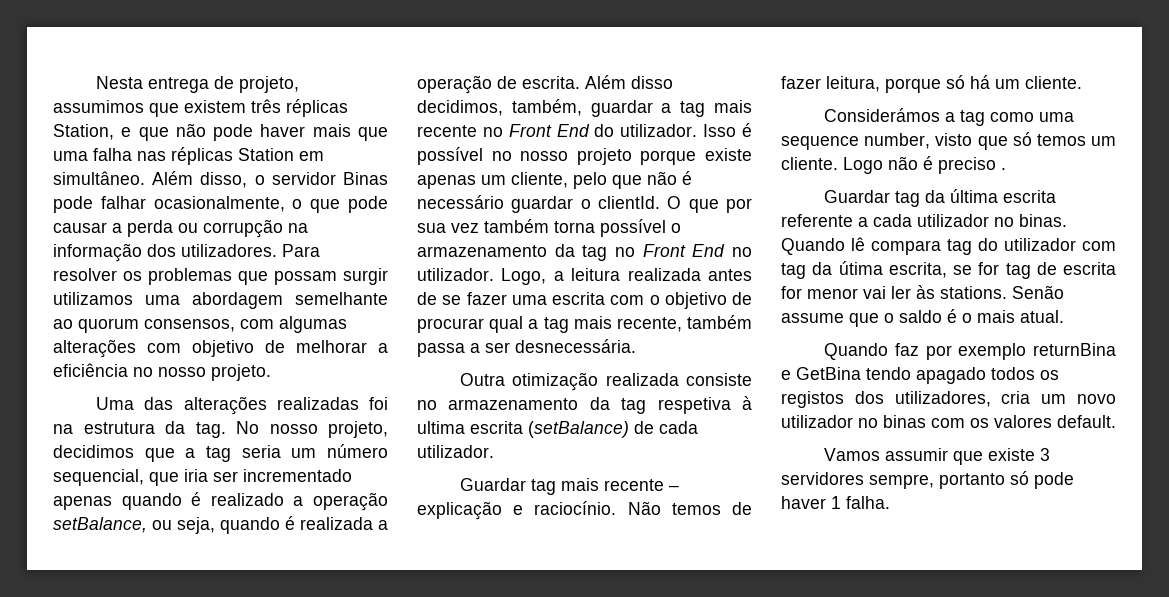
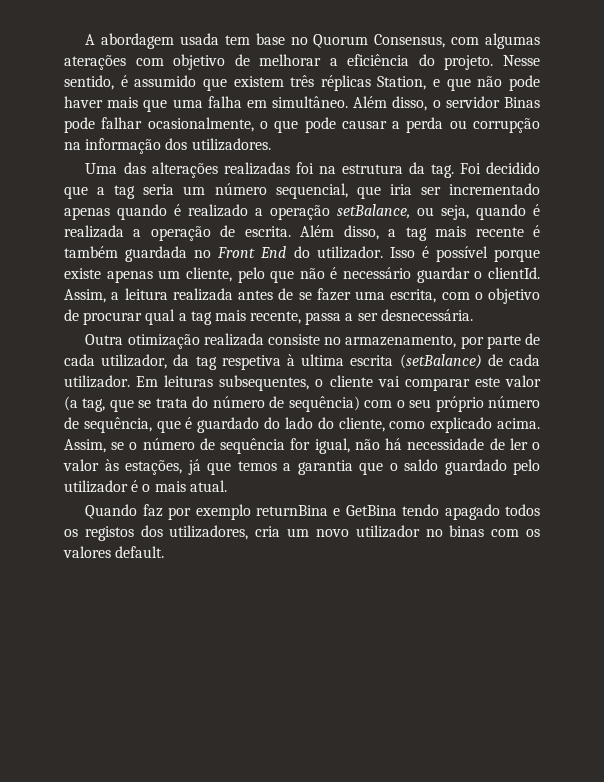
- Nesta entrega de projeto, assumimos que existem três réplicas Station, e que não pode haver mais que uma falha nas réplicas Station em simultâneo.
+ A abordagem usada tem base no Quorum Consensus, com algumas aterações com objetivo de melhorar a eficiência do projeto. Nesse sentido, é assumido que existem três réplicas Station, e que não pode haver mais que uma falha em simultâneo.
- Para resolver os problemas que possam surgir utilizamos uma abordagem semelhante ao quorum consensos, com algumas alterações com objetivo de melhorar a eficiência no nosso projeto.
- No nosso projeto, decidimos que a tag seria um número sequencial, que iria ser incrementado apenas quando é realizado a operação setBalance, ou seja, quando é realizada a operação de escrita.
+ Foi decidido que a tag seria um número sequencial, que iria ser incrementado apenas quando é realizado a operação setBalance, ou seja, quando é realizada a operação de escrita.
- Além disso decidimos, também, guardar a tag mais recente no Front End do utilizador.
+ Além disso, a tag mais recente é também guardada no Front End do utilizador.
- Isso é possível no nosso projeto porque existe apenas um cliente, pelo que não é necessário guardar o clientId.
+ Isso é possível porque existe apenas um cliente, pelo que não é necessário guardar o clientId.
- O que por sua vez também torna possível o armazenamento da tag no Front End no utilizador. Logo, a leitura realizada antes de se fazer uma escrita com o objetivo de procurar qual a tag mais recente, também passa a ser desnecessária.
+ Assim, a leitura realizada antes de se fazer uma escrita, com o objetivo de procurar qual a tag mais recente, passa a ser desnecessária.
- Outra otimização realizada consiste no armazenamento da tag respetiva à ultima escrita (setBalance) de cada utilizador.
- Guardar tag mais recente – explicação e raciocínio. Não temos de fazer leitura, porque só há um cliente.
- Considerámos a tag como uma sequence number, visto que só temos um cliente. Logo não é preciso .
- Guardar tag da última escrita referente a cada utilizador no binas. Quando lê compara tag do utilizador com tag da útima escrita, se for tag de escrita for menor vai ler às stations. Senão assume que o saldo é o mais atual.
+ Outra otimização realizada consiste no armazenamento, por parte de cada utilizador, da tag respetiva à ultima escrita (setBalance) de cada utilizador. Em leituras subsequentes, o cliente vai comparar este valor (a tag, que se trata do número de sequência) com o seu próprio número de sequência, que é guardado do lado do cliente, como explicado acima. Assim, se o número de sequência for igual, não há necessidade de ler o valor às estações, já que temos a garantia que o saldo guardado pelo utilizador é o mais atual.
- Vamos assumir que existe 3 servidores sempre, portanto só pode haver 1 falha.

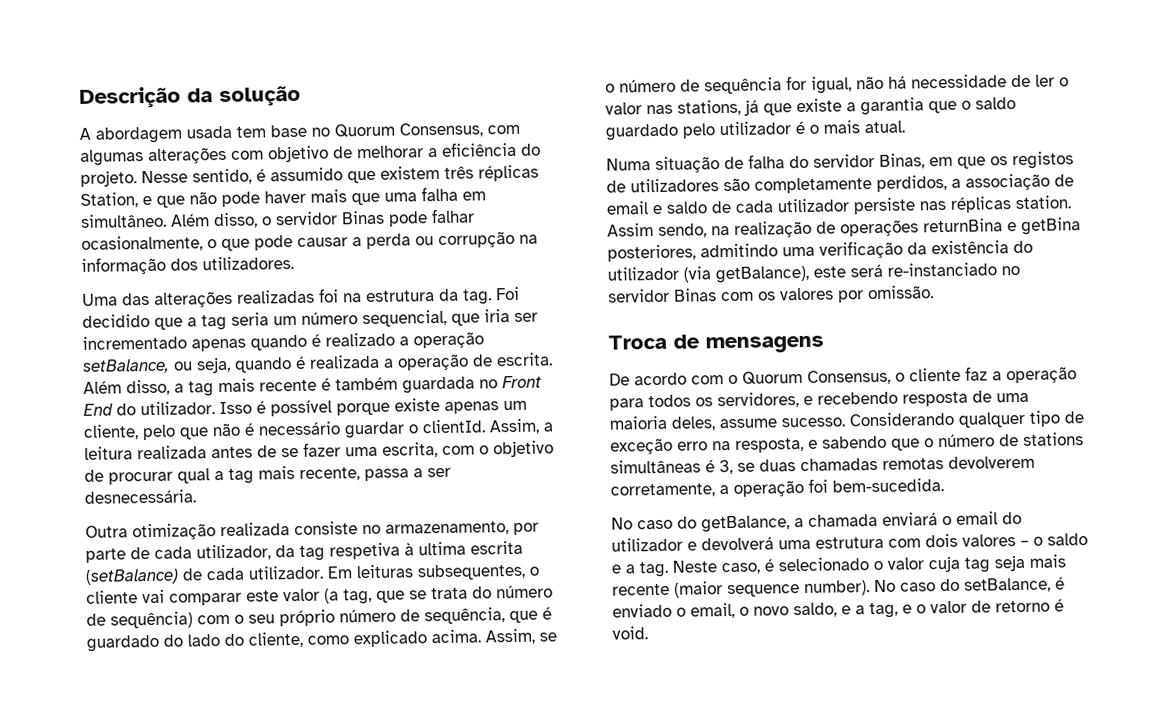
+ Descrição da solução
- A abordagem usada tem base no Quorum Consensus, com algumas aterações com objetivo de melhorar a eficiência do projeto.
+ A abordagem usada tem base no Quorum Consensus, com algumas alterações com objetivo de melhorar a eficiência do projeto.
- Assim, se o número de sequência for igual, não há necessidade de ler o valor às estações, já que temos a garantia que o saldo guardado pelo utilizador é o mais atual.
+ Assim, se o número de sequência for igual, não há necessidade de ler o valor nas stations, já que existe a garantia que o saldo guardado pelo utilizador é o mais atual.
- Quando faz por exemplo returnBina e GetBina tendo apagado todos os registos dos utilizadores, cria um novo utilizador no binas com os valores default.
+ Numa situação de falha do servidor Binas, em que os registos de utilizadores são completamente perdidos, a associação de email e saldo de cada utilizador persiste nas réplicas station. Assim sendo, na realização de operações returnBina e getBina posteriores, admitindo uma verificação da existência do utilizador (via getBalance), este será re-instanciado no servidor Binas com os valores por omissão.
+ Troca de mensagens
+ De acordo com o Quorum Consensus, o cliente faz a operação para todos os servidores, e recebendo resposta de uma maioria deles, assume sucesso. Considerando qualquer tipo de exceção erro na resposta, e sabendo que o número de stations simultâneas é 3, se duas chamadas remotas devolverem corretamente, a operação foi bem-sucedida.
+ No caso do getBalance, a chamada enviará o email do utilizador e devolverá uma estrutura com dois valores – o saldo e a tag. Neste caso, é selecionado o valor cuja tag seja mais recente (maior sequence number). No caso do setBalance, é enviado o email, o novo saldo, e a tag, e o valor de retorno é void.

